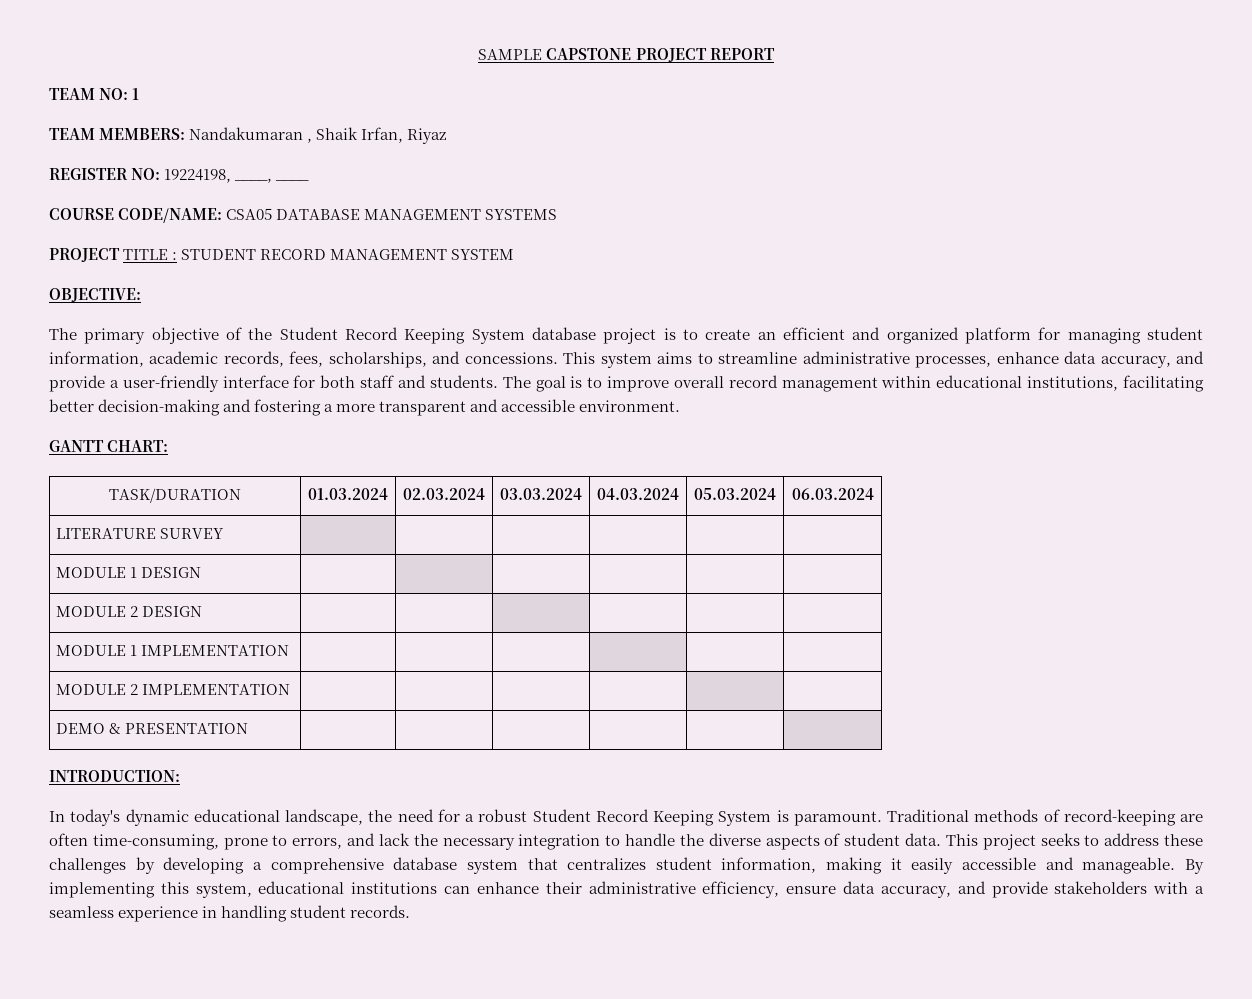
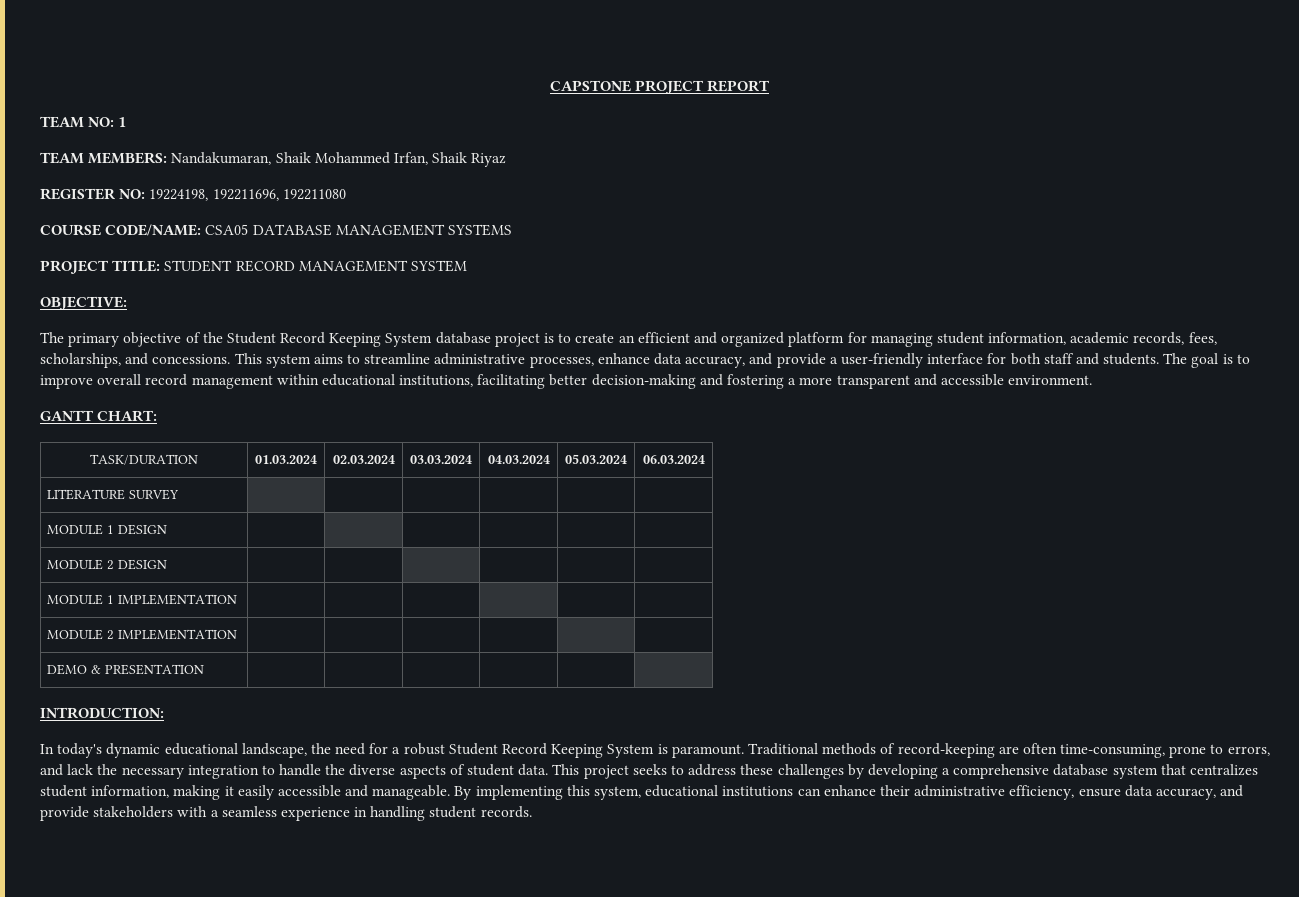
- SAMPLE CAPSTONE PROJECT REPORT
+ CAPSTONE PROJECT REPORT
- TEAM MEMBERS: Nandakumaran , Shaik Irfan, Riyaz
+ TEAM MEMBERS: Nandakumaran, Shaik Mohammed Irfan, Shaik Riyaz
- REGISTER NO: 19224198, ____, ____
+ REGISTER NO: 19224198, 192211696, 192211080
- PROJECT TITLE : STUDENT RECORD MANAGEMENT SYSTEM
+ PROJECT TITLE: STUDENT RECORD MANAGEMENT SYSTEM

